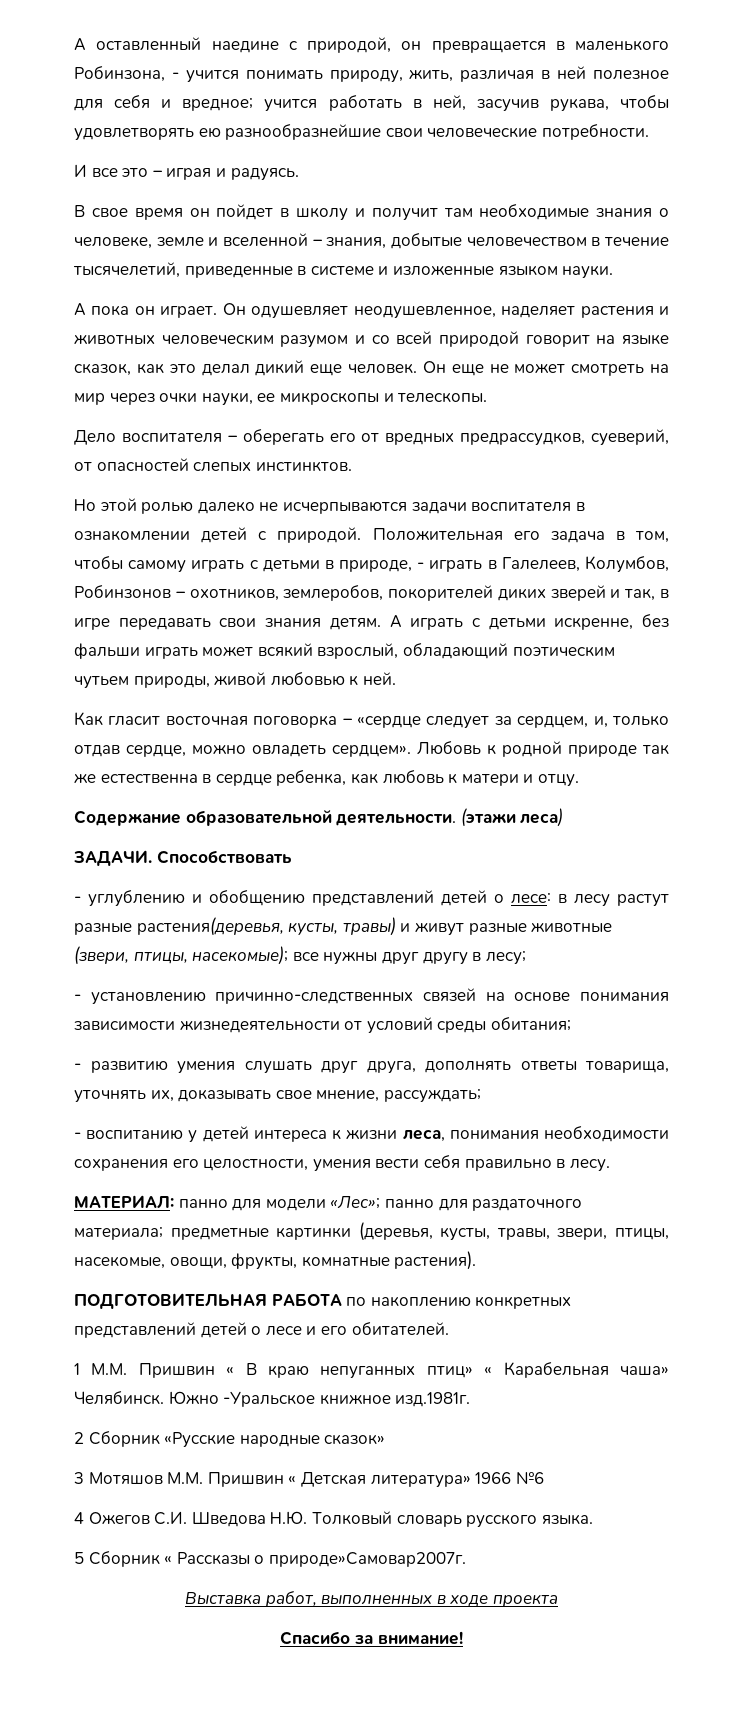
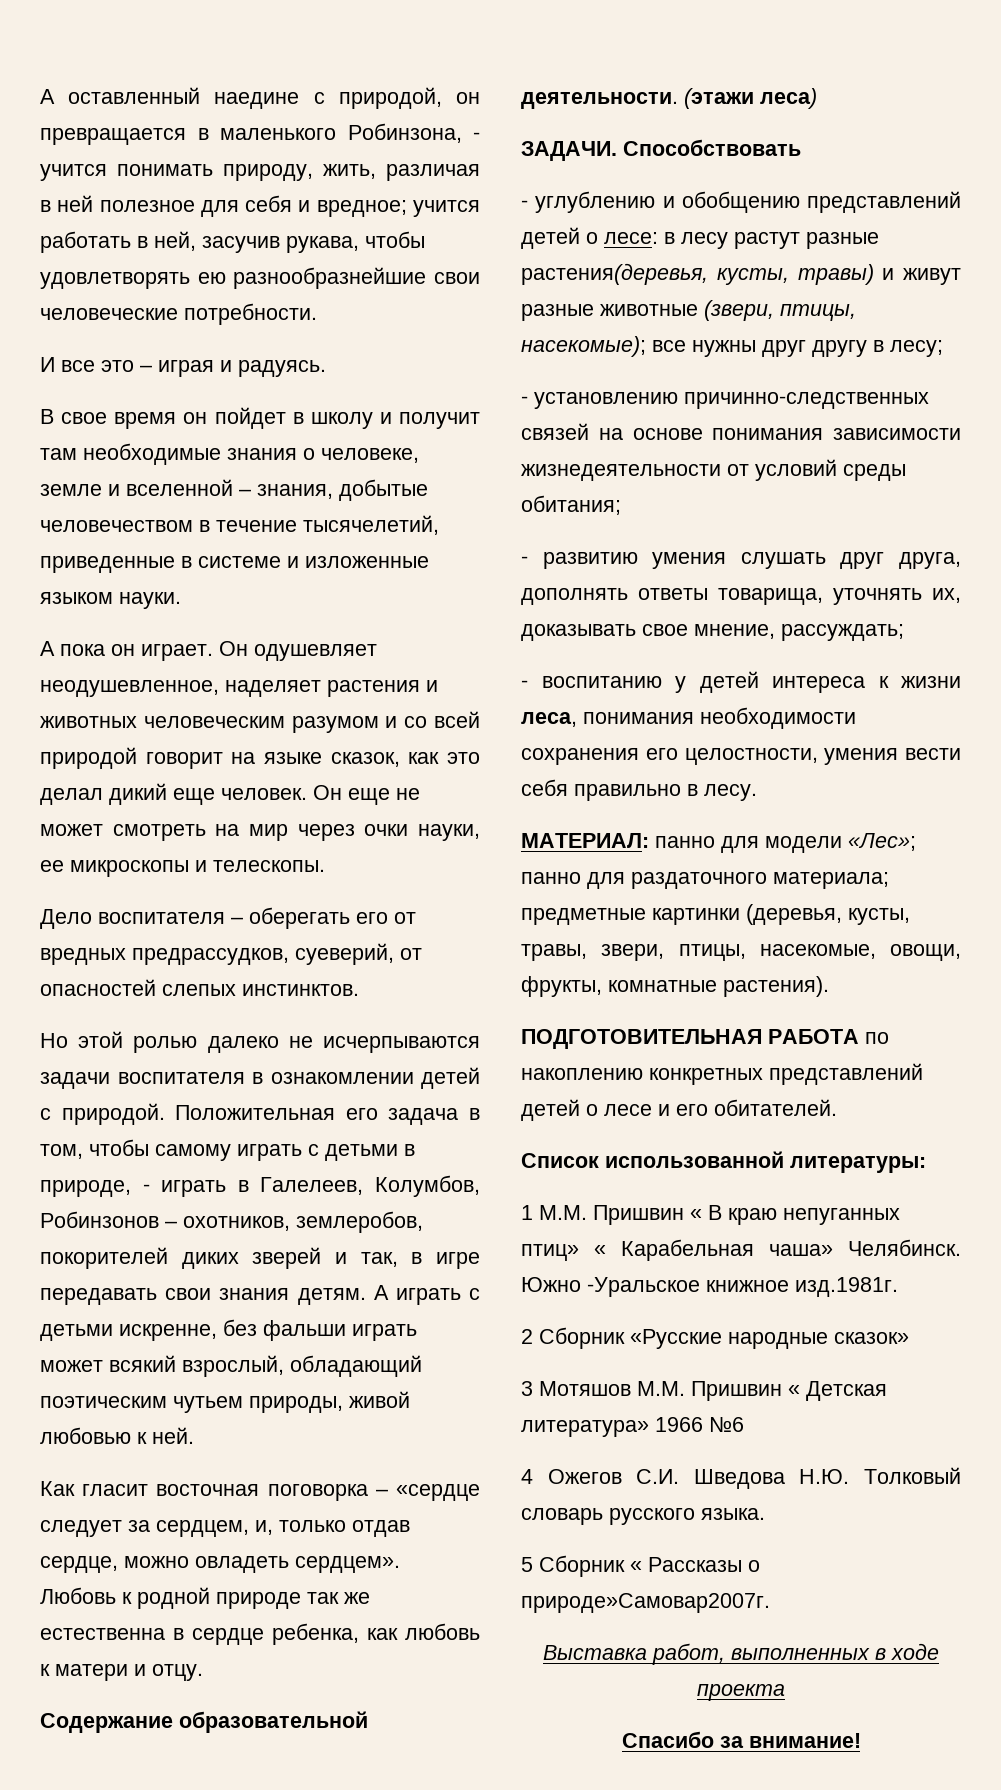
+ Список использованной литературы:

